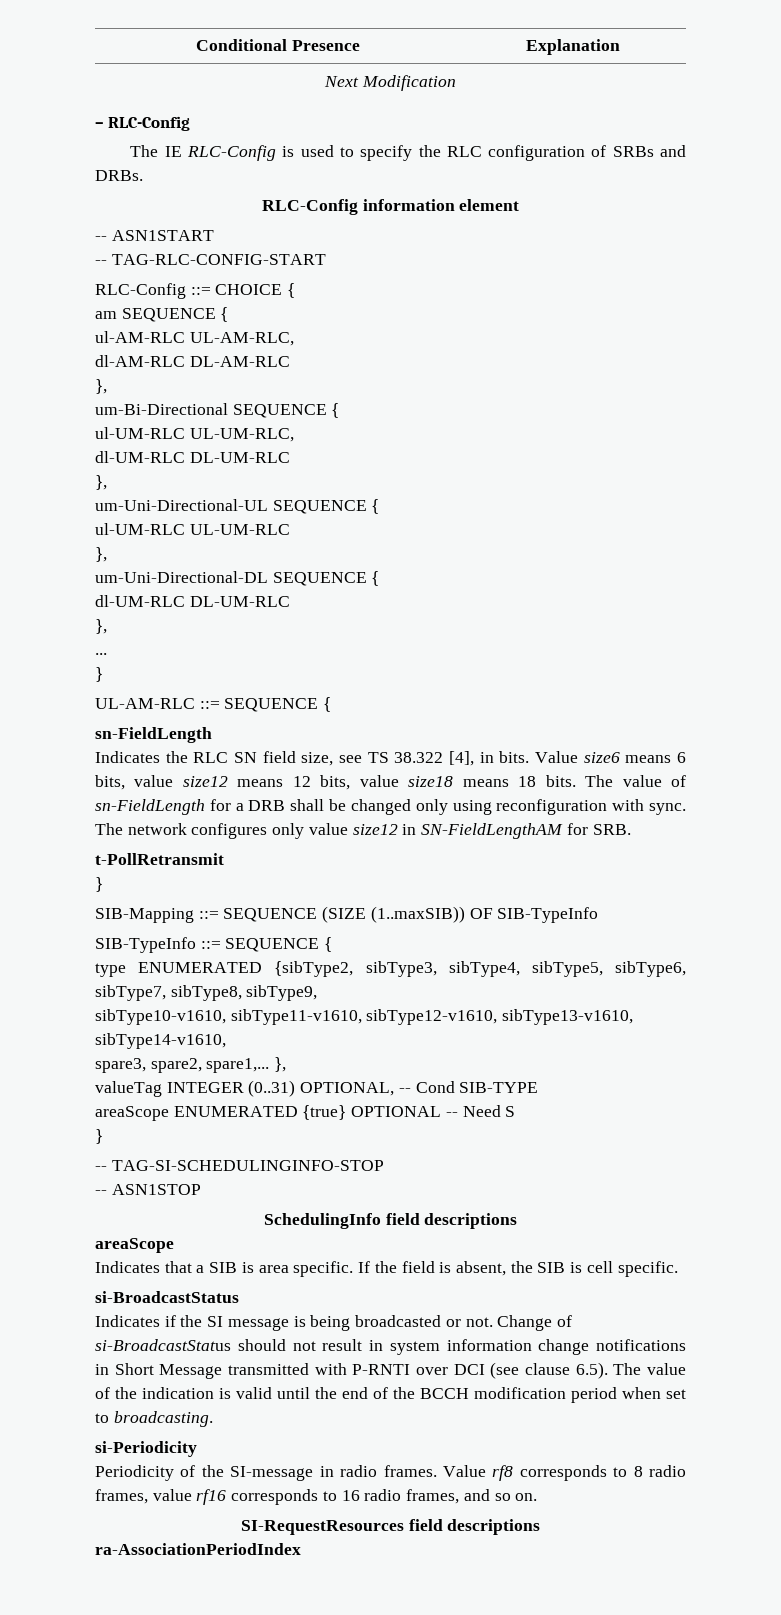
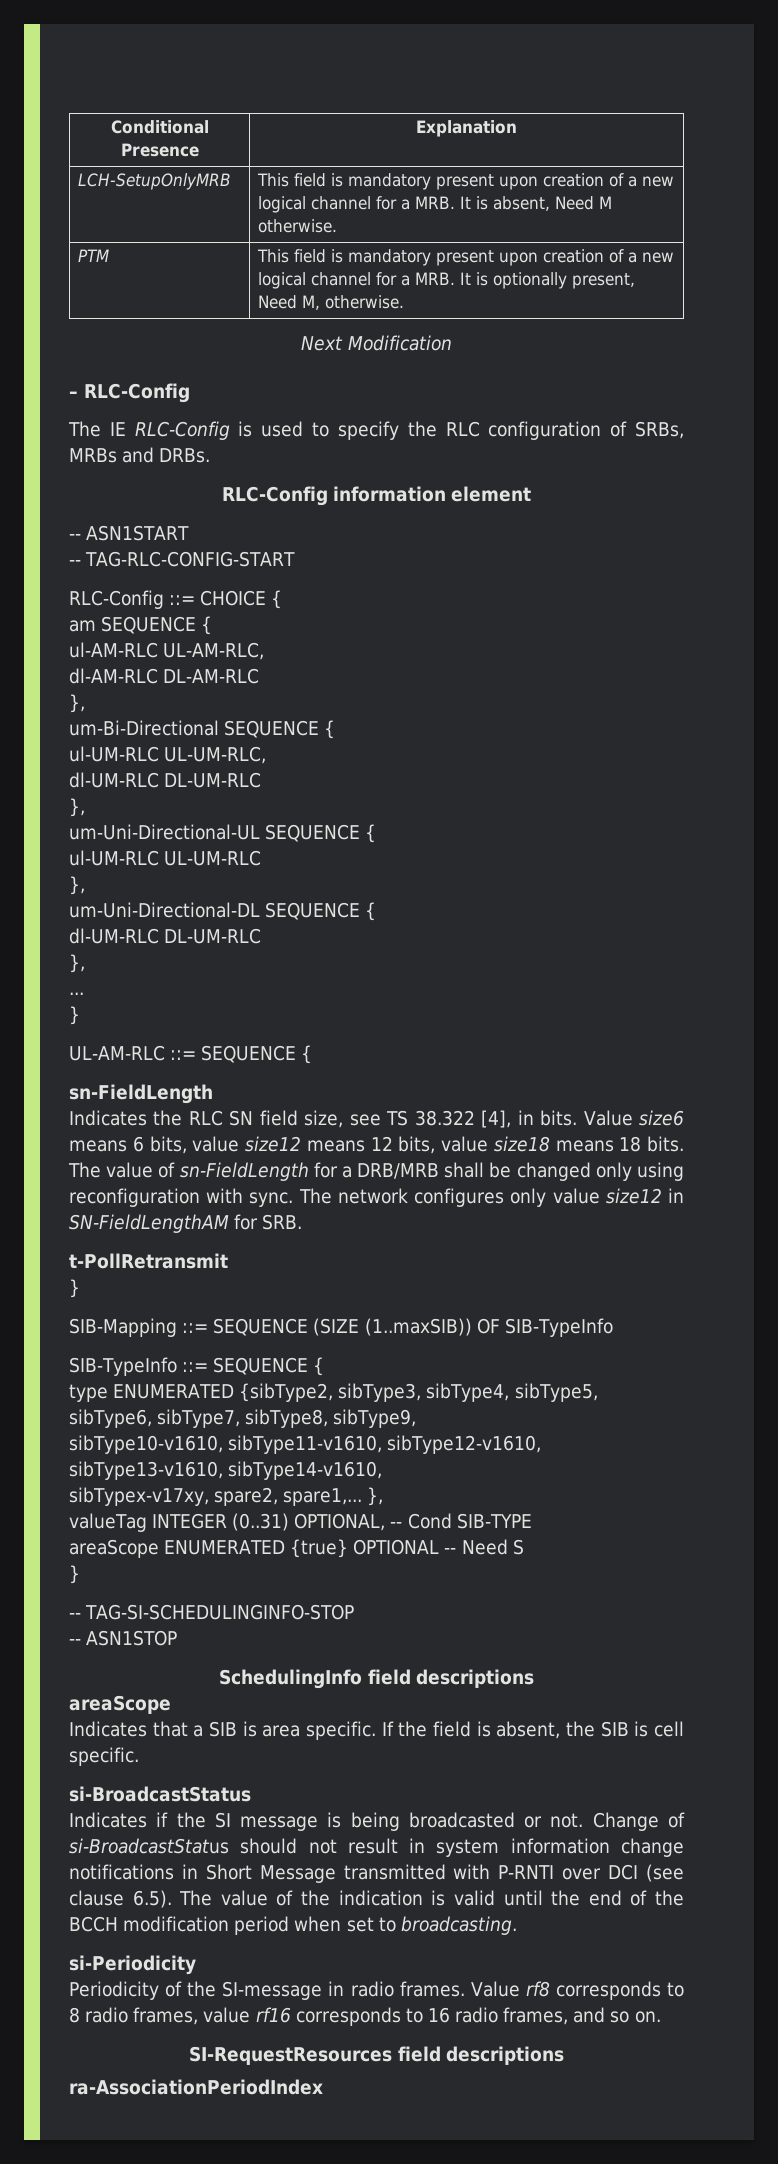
+ LCH-SetupOnlyMRB | This field is mandatory present upon creation of a new logical channel for a MRB. It is absent, Need M otherwise.
+ PTM | This field is mandatory present upon creation of a new logical channel for a MRB. It is optionally present, Need M, otherwise.
- The IE RLC-Config is used to specify the RLC configuration of SRBs and DRBs.
+ The IE RLC-Config is used to specify the RLC configuration of SRBs, MRBs and DRBs.
- The value of sn-FieldLength for a DRB shall be changed only using reconfiguration with sync.
+ The value of sn-FieldLength for a DRB/MRB shall be changed only using reconfiguration with sync.
- spare3, spare2, spare1,...
+ sibTypex-v17xy, spare2, spare1,...

